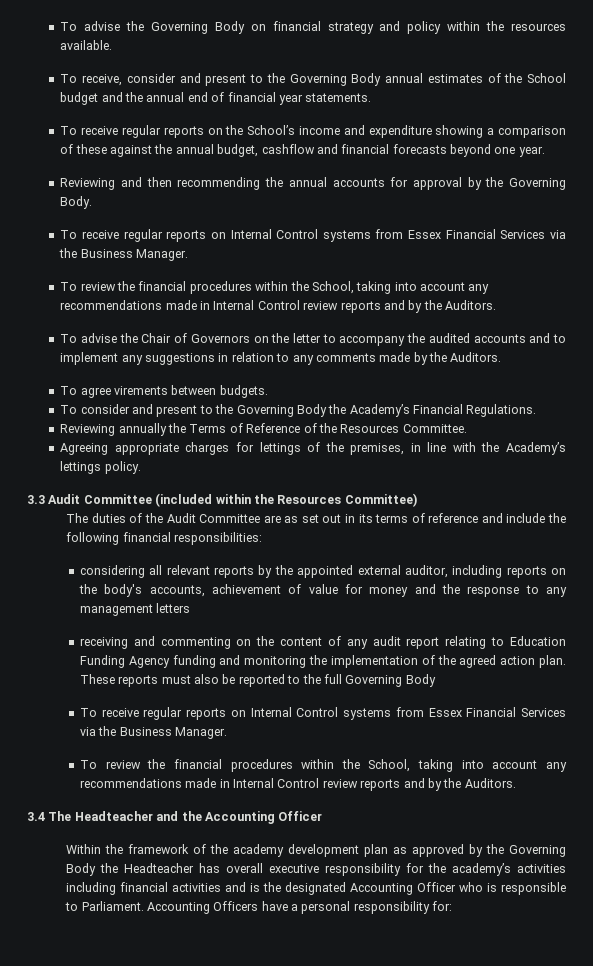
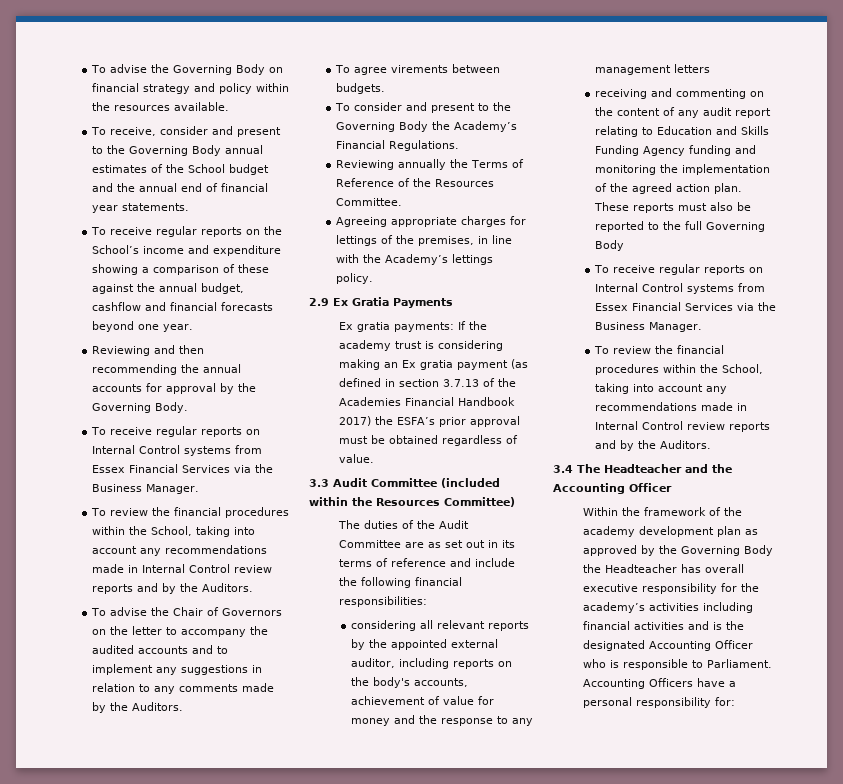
+ 2.9 Ex Gratia Payments
+ Ex gratia payments: If the academy trust is considering making an Ex gratia payment (as defined in section 3.7.13 of the Academies Financial Handbook 2017) the ESFA’s prior approval must be obtained regardless of value.
- receiving and commenting on the content of any audit report relating to Education Funding Agency funding and monitoring the implementation of the agreed action plan.
+ receiving and commenting on the content of any audit report relating to Education and Skills Funding Agency funding and monitoring the implementation of the agreed action plan.

